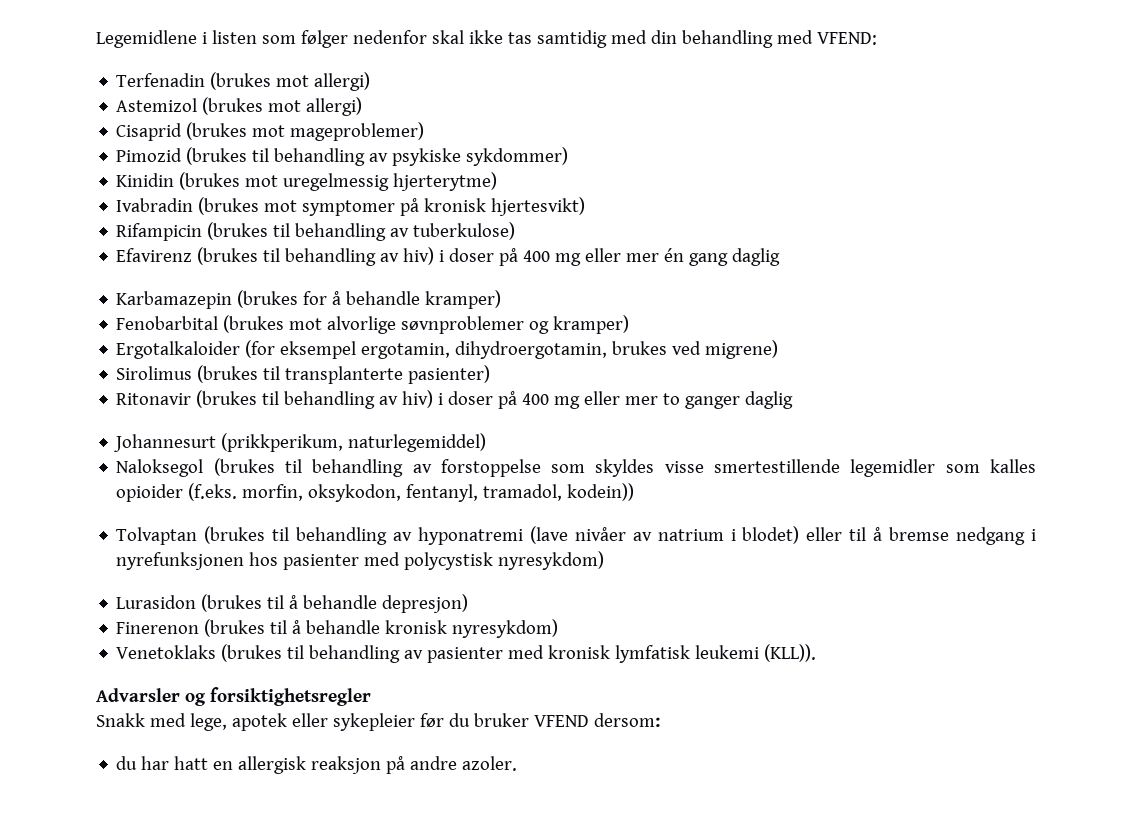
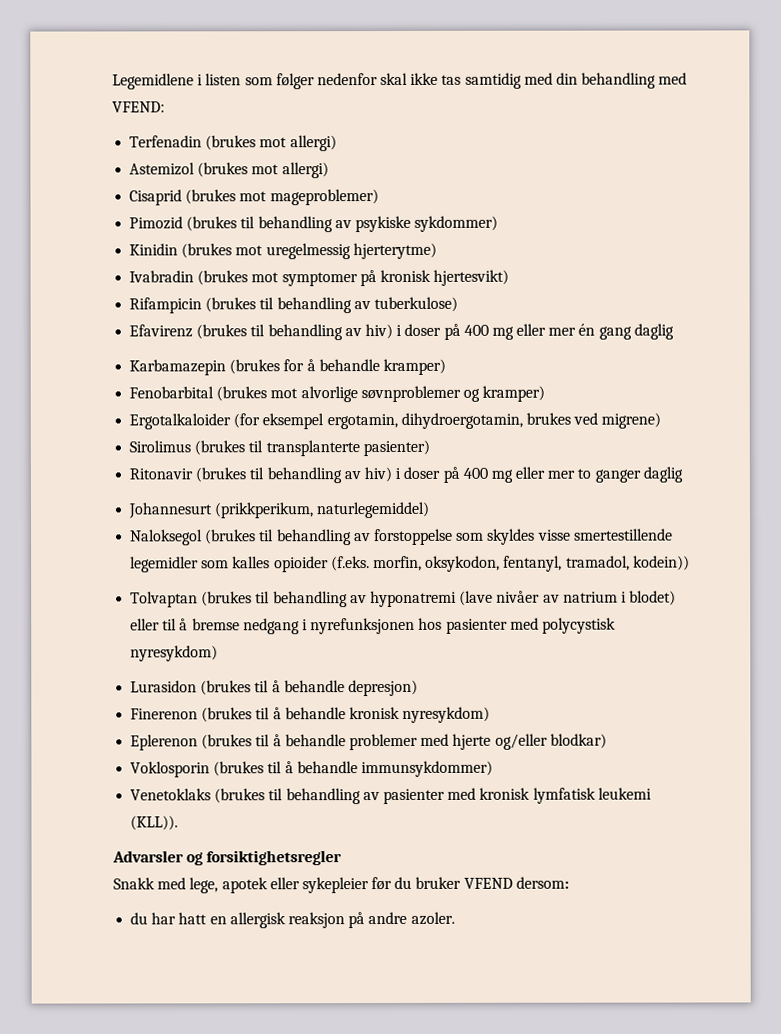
+ Eplerenon (brukes til å behandle problemer med hjerte og/eller blodkar)
+ Voklosporin (brukes til å behandle immunsykdommer)

